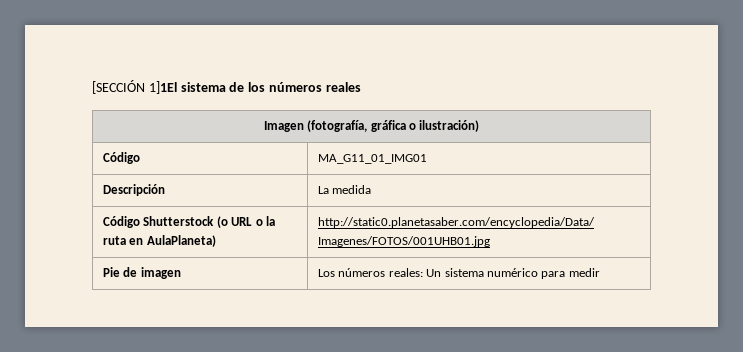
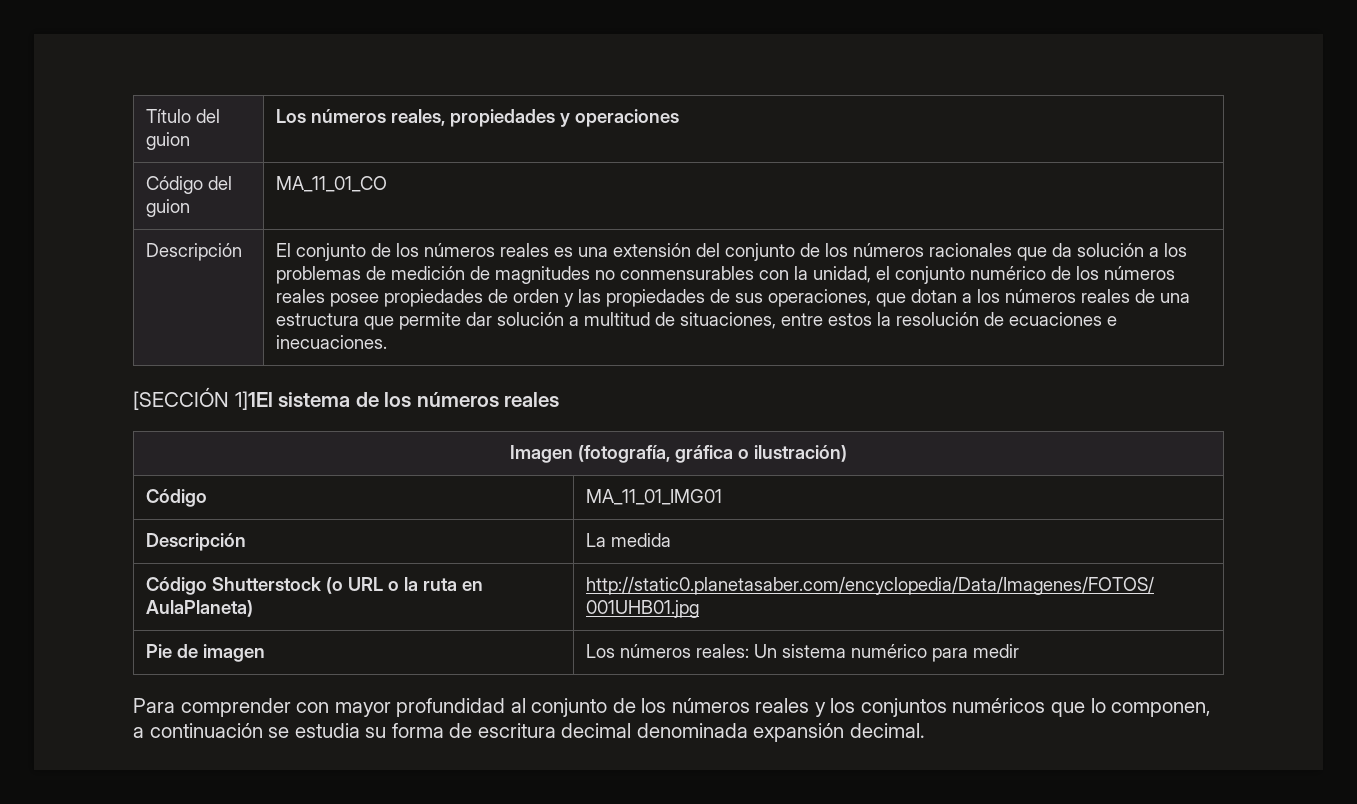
+ Título del guion | Los números reales, propiedades y operaciones
+ Código del guion | MA_11_01_CO
+ Descripción | El conjunto de los números reales es una extensión del conjunto de los números racionales que da solución a los problemas de medición de magnitudes no conmensurables con la unidad, el conjunto numérico de los números reales posee propiedades de orden y las propiedades de sus operaciones, que dotan a los números reales de una estructura que permite dar solución a multitud de situaciones, entre estos la resolución de ecuaciones e inecuaciones.
- Código | MA_G11_01_IMG01
+ Código | MA_11_01_IMG01
+ Para comprender con mayor profundidad al conjunto de los números reales y los conjuntos numéricos que lo componen, a continuación se estudia su forma de escritura decimal denominada expansión decimal.

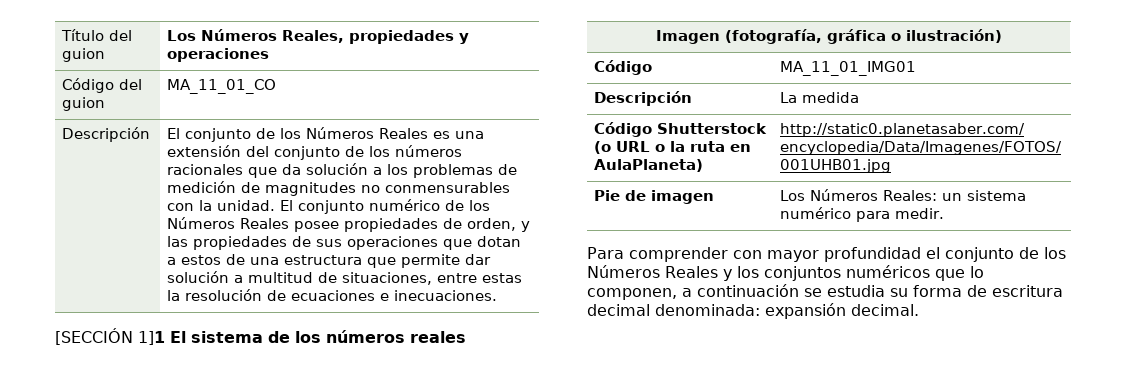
- Título del guion | Los números reales, propiedades y operaciones
+ Título del guion | Los Números Reales, propiedades y operaciones
- El conjunto de los números reales es una extensión del conjunto de los números racionales que da solución a los problemas de medición de magnitudes no conmensurables con la unidad, el conjunto numérico de los números reales posee propiedades de orden y las propiedades de sus operaciones, que dotan a los números reales de una estructura que permite dar solución a multitud de situaciones, entre estos la resolución de ecuaciones e inecuaciones.
+ El conjunto de los Números Reales es una extensión del conjunto de los números racionales que da solución a los problemas de medición de magnitudes no conmensurables con la unidad. El conjunto numérico de los Números Reales posee propiedades de orden, y las propiedades de sus operaciones que dotan a estos de una estructura que permite dar solución a multitud de situaciones, entre estas la resolución de ecuaciones e inecuaciones.
- [SECCIÓN 1]1El sistema de los números reales
+ [SECCIÓN 1]1 El sistema de los números reales
- Pie de imagen | Los números reales: Un sistema numérico para medir
+ Pie de imagen | Los Números Reales: un sistema numérico para medir.
- Para comprender con mayor profundidad al conjunto de los números reales y los conjuntos numéricos que lo componen, a continuación se estudia su forma de escritura decimal denominada expansión decimal.
+ Para comprender con mayor profundidad el conjunto de los Números Reales y los conjuntos numéricos que lo componen, a continuación se estudia su forma de escritura decimal denominada: expansión decimal.

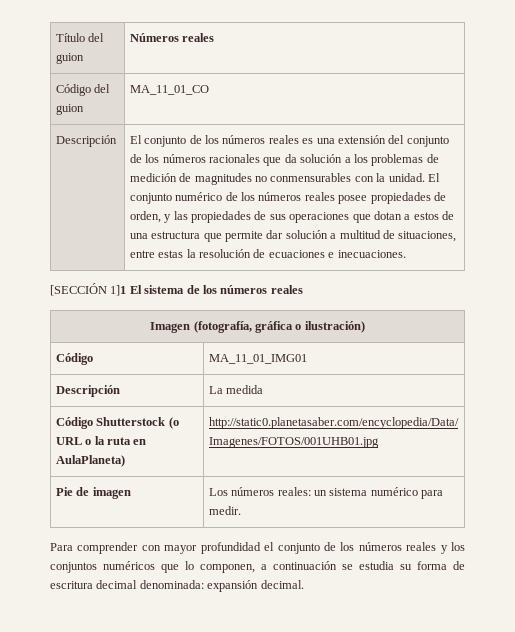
- Título del guion | Los Números Reales, propiedades y operaciones
+ Título del guion | Números reales
- El conjunto de los Números Reales es una extensión del conjunto de los números racionales que da solución a los problemas de medición de magnitudes no conmensurables con la unidad.
+ El conjunto de los números reales es una extensión del conjunto de los números racionales que da solución a los problemas de medición de magnitudes no conmensurables con la unidad.
- El conjunto numérico de los Números Reales posee propiedades de orden, y las propiedades de sus operaciones que dotan a estos de una estructura que permite dar solución a multitud de situaciones, entre estas la resolución de ecuaciones e inecuaciones.
+ El conjunto numérico de los números reales posee propiedades de orden, y las propiedades de sus operaciones que dotan a estos de una estructura que permite dar solución a multitud de situaciones, entre estas la resolución de ecuaciones e inecuaciones.
- Pie de imagen | Los Números Reales: un sistema numérico para medir.
+ Pie de imagen | Los números reales: un sistema numérico para medir.
- Para comprender con mayor profundidad el conjunto de los Números Reales y los conjuntos numéricos que lo componen, a continuación se estudia su forma de escritura decimal denominada: expansión decimal.
+ Para comprender con mayor profundidad el conjunto de los números reales y los conjuntos numéricos que lo componen, a continuación se estudia su forma de escritura decimal denominada: expansión decimal.

